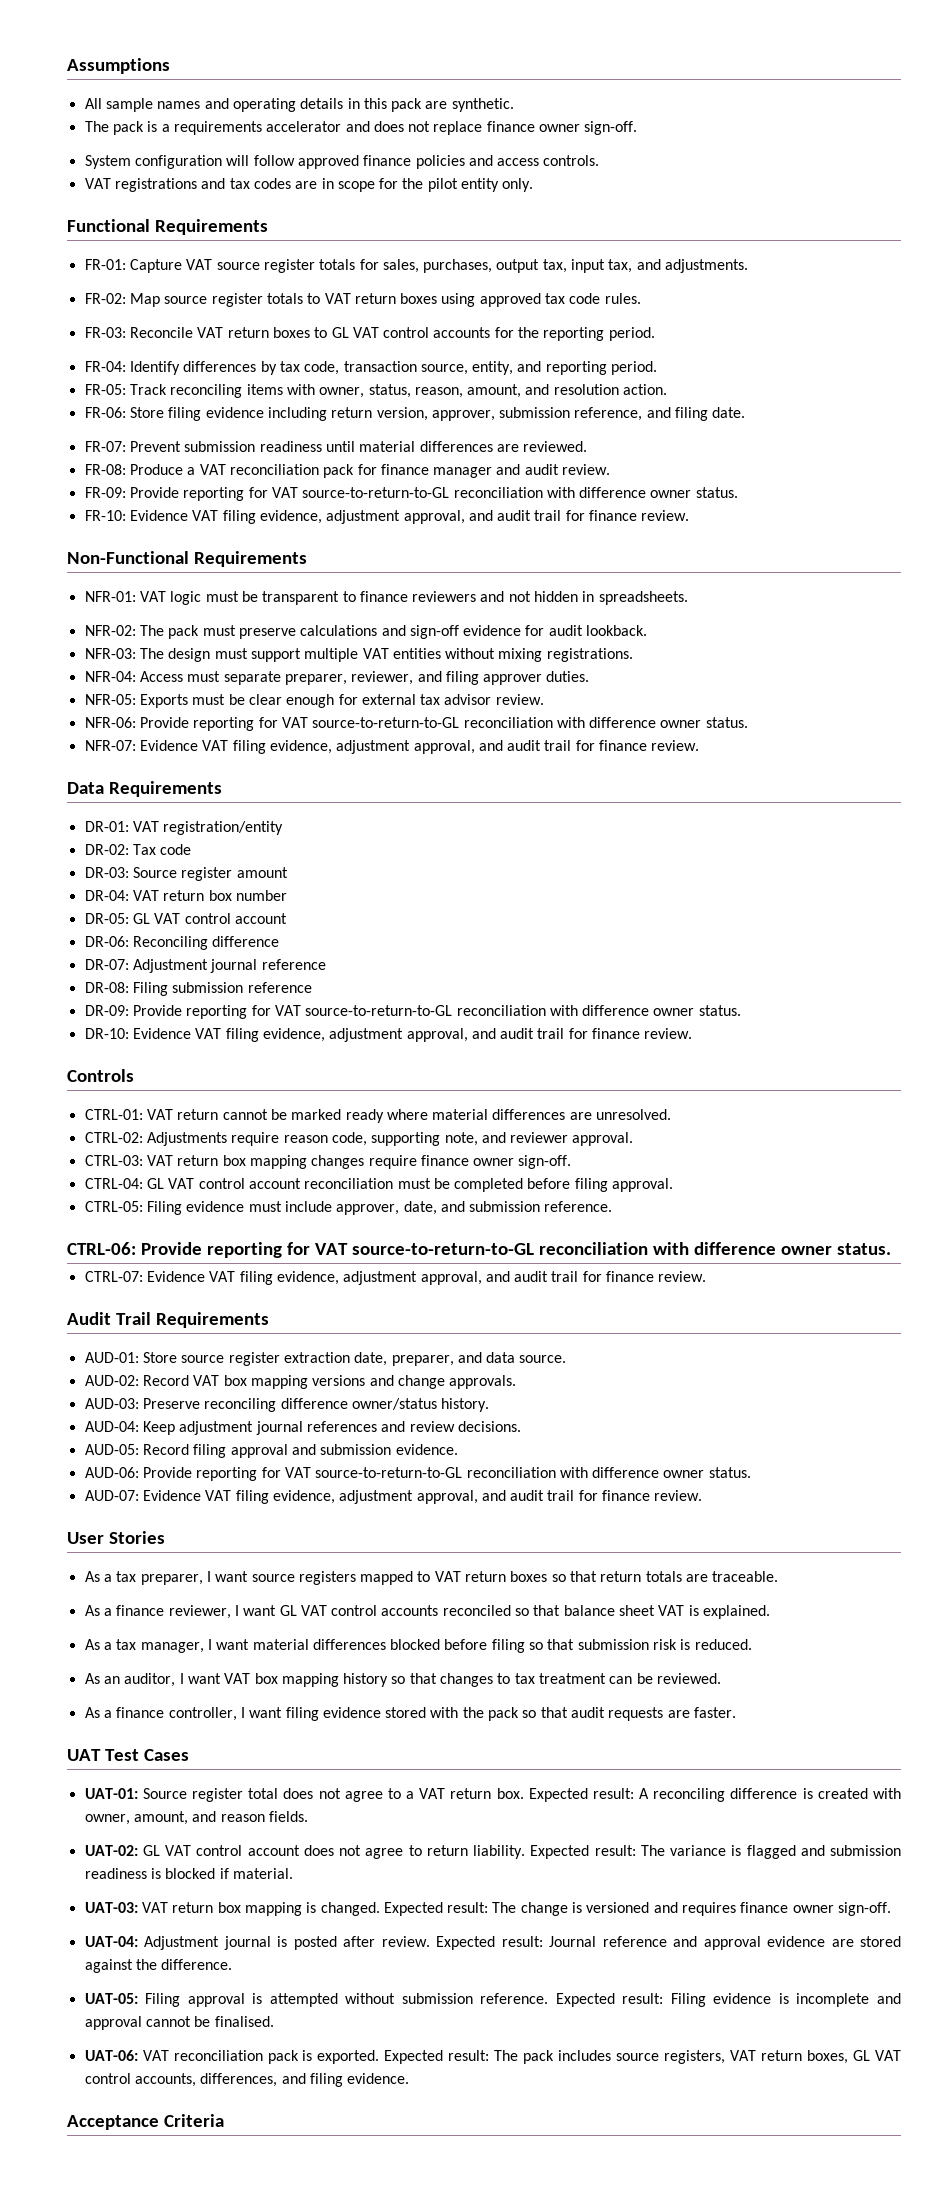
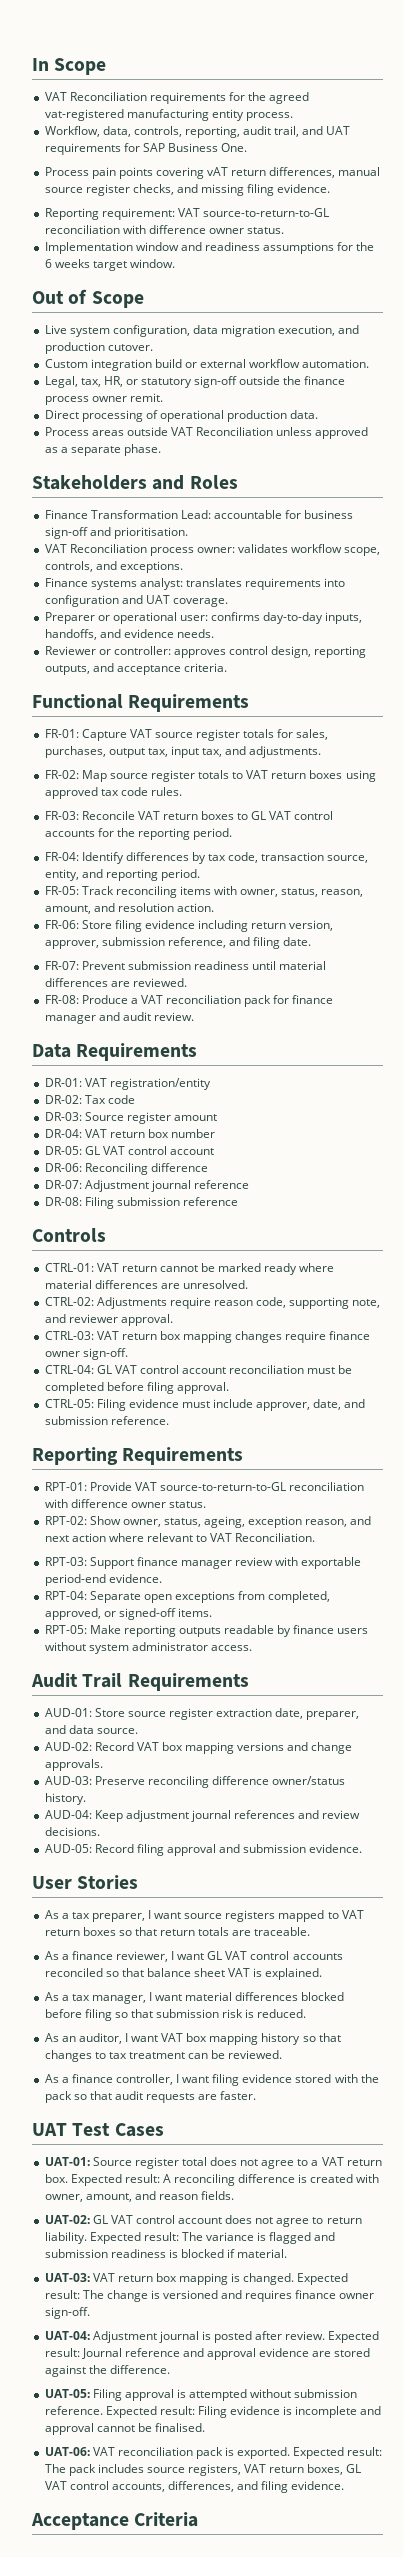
- Assumptions
- All sample names and operating details in this pack are synthetic.
- The pack is a requirements accelerator and does not replace finance owner sign-off.
- System configuration will follow approved finance policies and access controls.
- VAT registrations and tax codes are in scope for the pilot entity only.
+ In Scope
+ VAT Reconciliation requirements for the agreed vat-registered manufacturing entity process.
+ Workflow, data, controls, reporting, audit trail, and UAT requirements for SAP Business One.
+ Process pain points covering vAT return differences, manual source register checks, and missing filing evidence.
+ Reporting requirement: VAT source-to-return-to-GL reconciliation with difference owner status.
+ Implementation window and readiness assumptions for the 6 weeks target window.
+ Out of Scope
+ Live system configuration, data migration execution, and production cutover.
+ Custom integration build or external workflow automation.
+ Legal, tax, HR, or statutory sign-off outside the finance process owner remit.
+ Direct processing of operational production data.
+ Process areas outside VAT Reconciliation unless approved as a separate phase.
+ Stakeholders and Roles
+ Finance Transformation Lead: accountable for business sign-off and prioritisation.
+ VAT Reconciliation process owner: validates workflow scope, controls, and exceptions.
+ Finance systems analyst: translates requirements into configuration and UAT coverage.
+ Preparer or operational user: confirms day-to-day inputs, handoffs, and evidence needs.
+ Reviewer or controller: approves control design, reporting outputs, and acceptance criteria.
- FR-09: Provide reporting for VAT source-to-return-to-GL reconciliation with difference owner status.
- FR-10: Evidence VAT filing evidence, adjustment approval, and audit trail for finance review.
- Non-Functional Requirements
- NFR-01: VAT logic must be transparent to finance reviewers and not hidden in spreadsheets.
- NFR-02: The pack must preserve calculations and sign-off evidence for audit lookback.
- NFR-03: The design must support multiple VAT entities without mixing registrations.
- NFR-04: Access must separate preparer, reviewer, and filing approver duties.
- NFR-05: Exports must be clear enough for external tax advisor review.
- NFR-06: Provide reporting for VAT source-to-return-to-GL reconciliation with difference owner status.
- NFR-07: Evidence VAT filing evidence, adjustment approval, and audit trail for finance review.
- DR-09: Provide reporting for VAT source-to-return-to-GL reconciliation with difference owner status.
- DR-10: Evidence VAT filing evidence, adjustment approval, and audit trail for finance review.
- CTRL-06: Provide reporting for VAT source-to-return-to-GL reconciliation with difference owner status.
- CTRL-07: Evidence VAT filing evidence, adjustment approval, and audit trail for finance review.
+ Reporting Requirements
+ RPT-01: Provide VAT source-to-return-to-GL reconciliation with difference owner status.
+ RPT-02: Show owner, status, ageing, exception reason, and next action where relevant to VAT Reconciliation.
+ RPT-03: Support finance manager review with exportable period-end evidence.
+ RPT-04: Separate open exceptions from completed, approved, or signed-off items.
+ RPT-05: Make reporting outputs readable by finance users without system administrator access.
- AUD-06: Provide reporting for VAT source-to-return-to-GL reconciliation with difference owner status.
- AUD-07: Evidence VAT filing evidence, adjustment approval, and audit trail for finance review.

